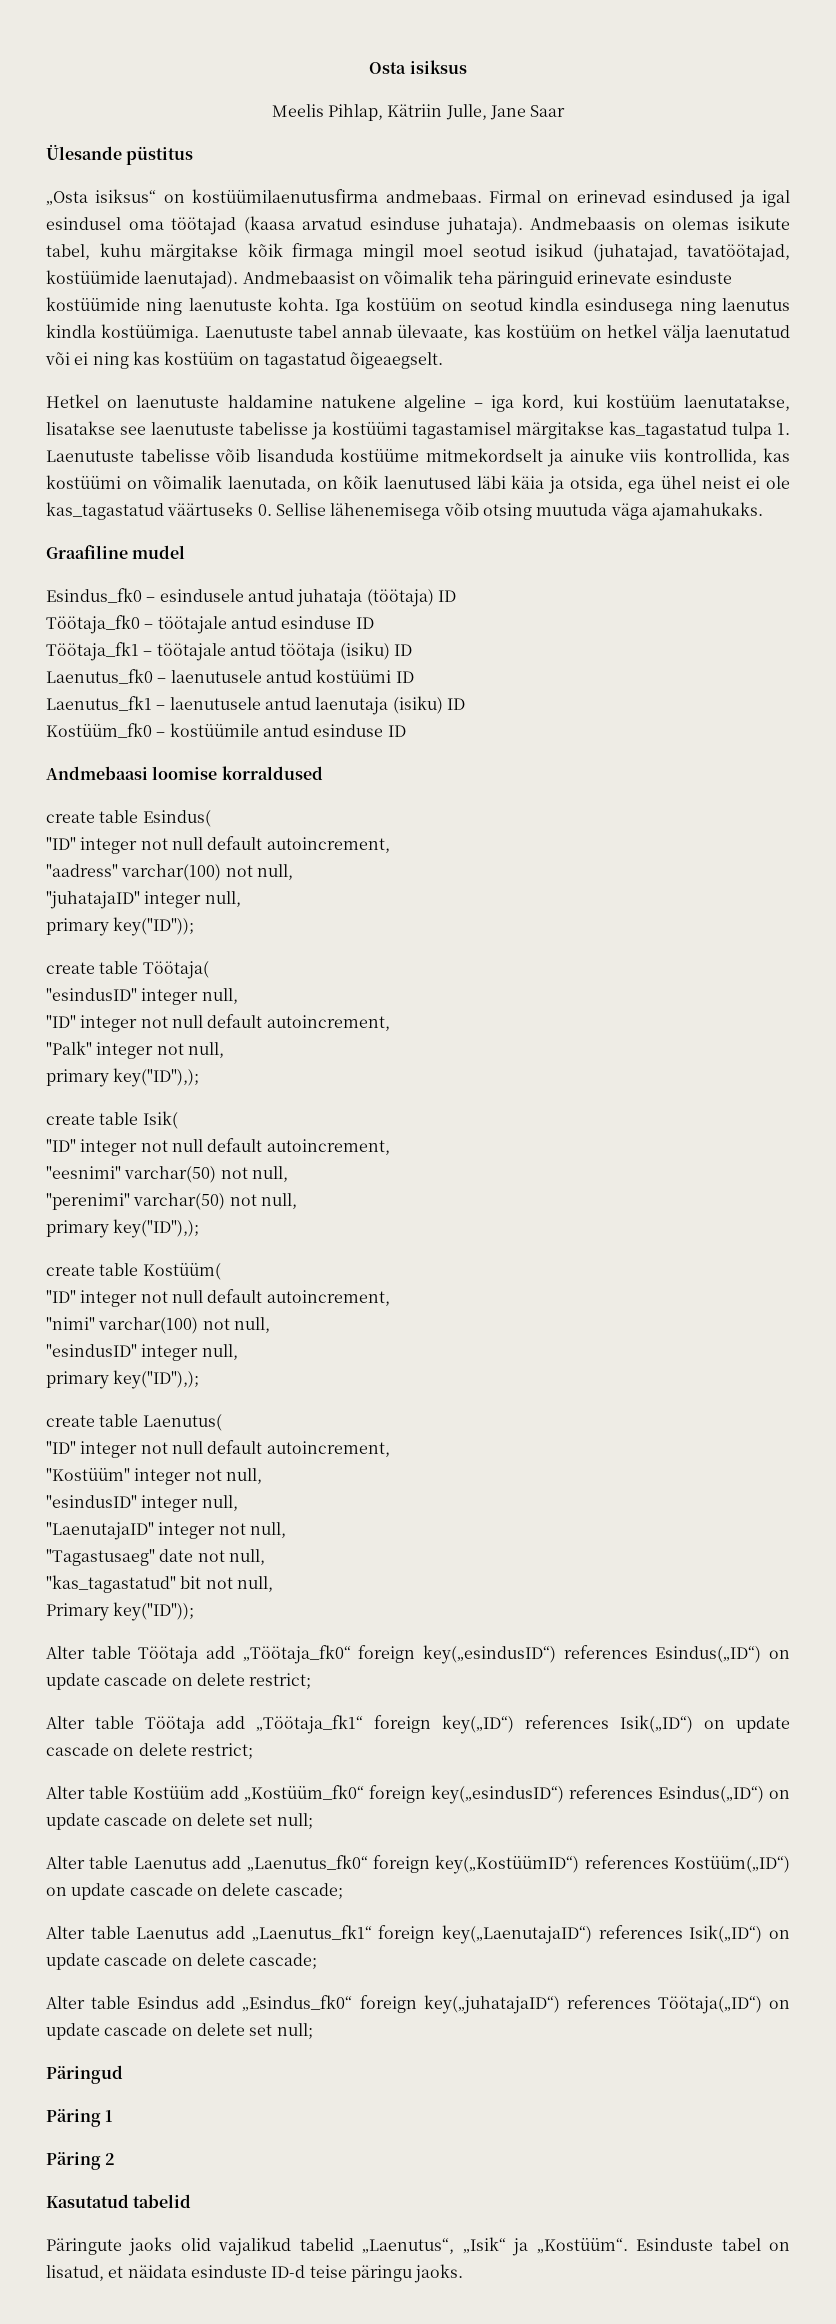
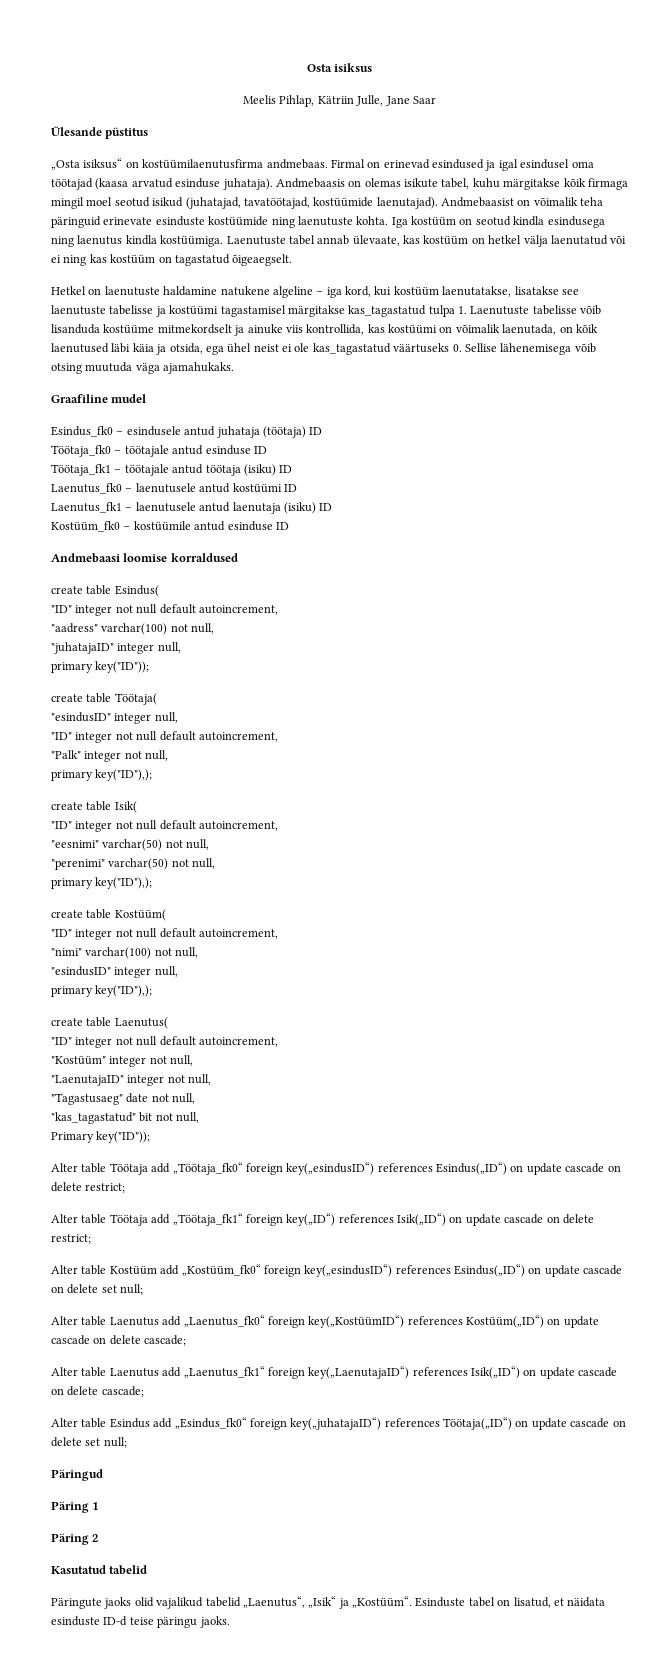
  "Kostüüm" integer not null,
- "esindusID" integer null,

